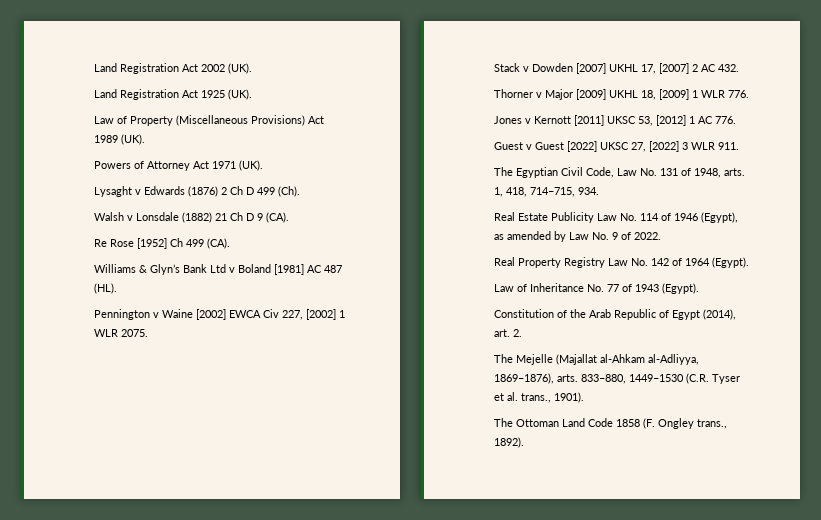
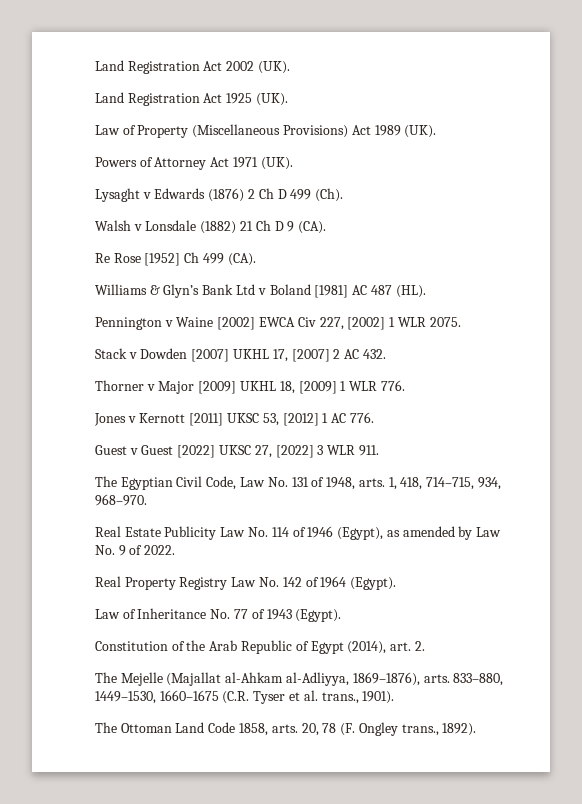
- The Egyptian Civil Code, Law No. 131 of 1948, arts. 1, 418, 714–715, 934.
+ The Egyptian Civil Code, Law No. 131 of 1948, arts. 1, 418, 714–715, 934, 968–970.
- The Mejelle (Majallat al-Ahkam al-Adliyya, 1869–1876), arts. 833–880, 1449–1530 (C.R. Tyser et al. trans., 1901).
+ The Mejelle (Majallat al-Ahkam al-Adliyya, 1869–1876), arts. 833–880, 1449–1530, 1660–1675 (C.R. Tyser et al. trans., 1901).
- The Ottoman Land Code 1858 (F. Ongley trans., 1892).
+ The Ottoman Land Code 1858, arts. 20, 78 (F. Ongley trans., 1892).

